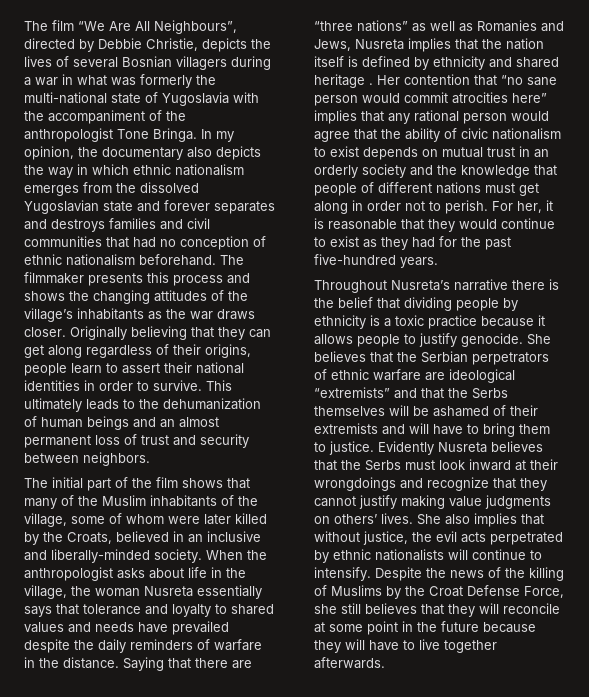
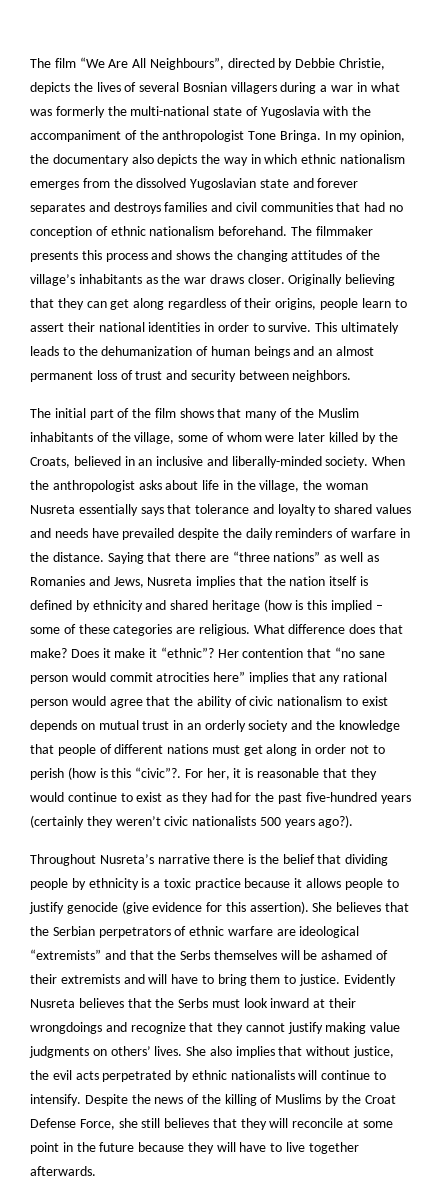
- Saying that there are “three nations” as well as Romanies and Jews, Nusreta implies that the nation itself is defined by ethnicity and shared heritage .
+ Saying that there are “three nations” as well as Romanies and Jews, Nusreta implies that the nation itself is defined by ethnicity and shared heritage (how is this implied – some of these categories are religious. What difference does that make? Does it make it “ethnic”?
- Her contention that “no sane person would commit atrocities here” implies that any rational person would agree that the ability of civic nationalism to exist depends on mutual trust in an orderly society and the knowledge that people of different nations must get along in order not to perish.
+ Her contention that “no sane person would commit atrocities here” implies that any rational person would agree that the ability of civic nationalism to exist depends on mutual trust in an orderly society and the knowledge that people of different nations must get along in order not to perish (how is this “civic”?.
- For her, it is reasonable that they would continue to exist as they had for the past five-hundred years.
+ For her, it is reasonable that they would continue to exist as they had for the past five-hundred years (certainly they weren’t civic nationalists 500 years ago?).
- Throughout Nusreta’s narrative there is the belief that dividing people by ethnicity is a toxic practice because it allows people to justify genocide.
+ Throughout Nusreta’s narrative there is the belief that dividing people by ethnicity is a toxic practice because it allows people to justify genocide (give evidence for this assertion).

